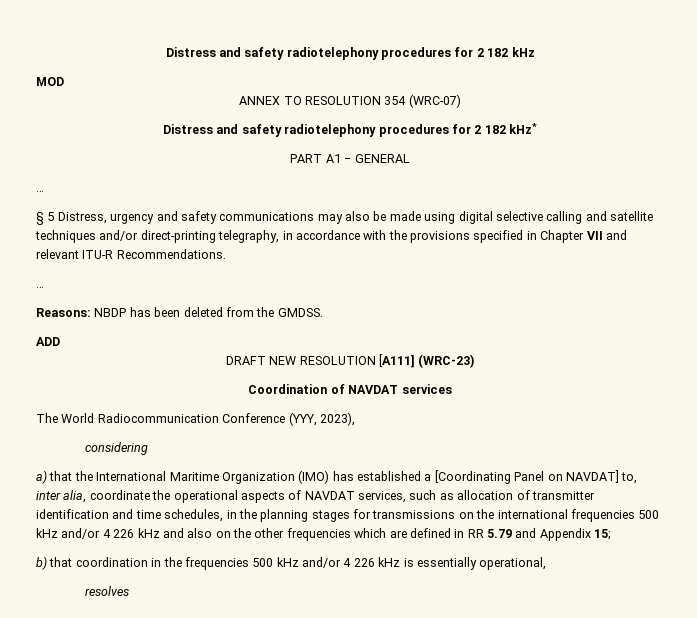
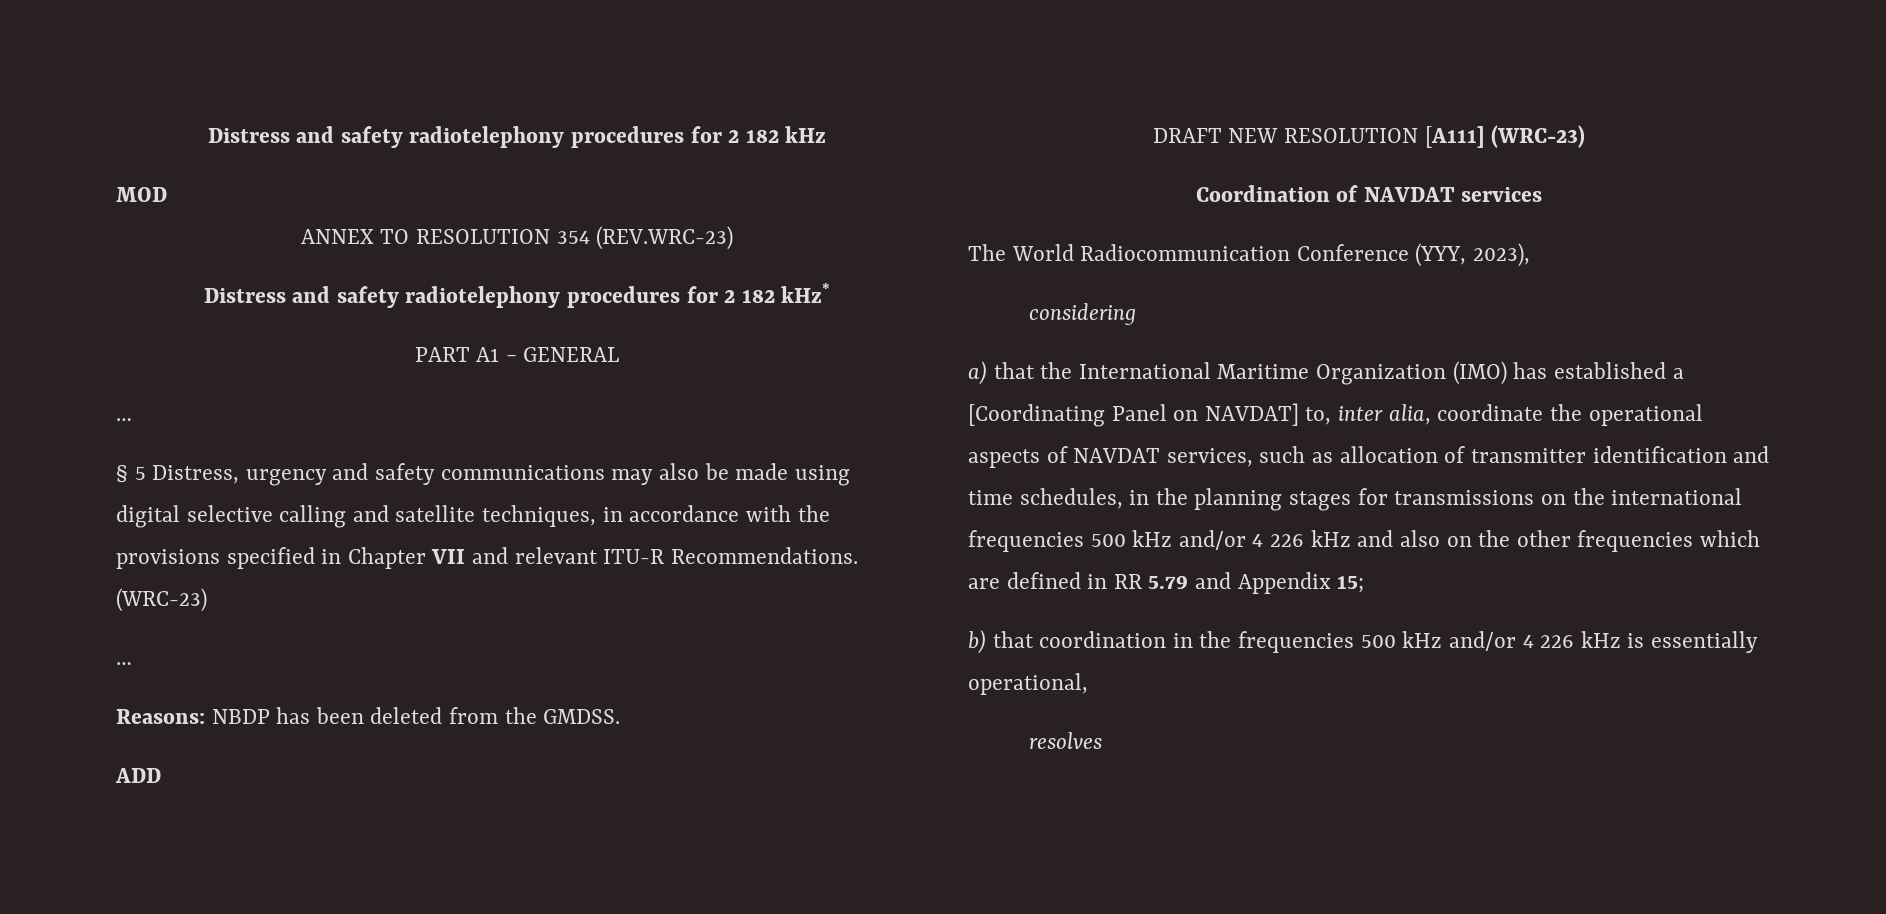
- ANNEX TO RESOLUTION 354 (WRC-07)
+ ANNEX TO RESOLUTION 354 (REV.WRC-23)
- § 5 Distress, urgency and safety communications may also be made using digital selective calling and satellite techniques and/or direct-printing telegraphy, in accordance with the provisions specified in Chapter VII and relevant ITU-R Recommendations.
+ § 5 Distress, urgency and safety communications may also be made using digital selective calling and satellite techniques, in accordance with the provisions specified in Chapter VII and relevant ITU-R Recommendations. (WRC-23)

